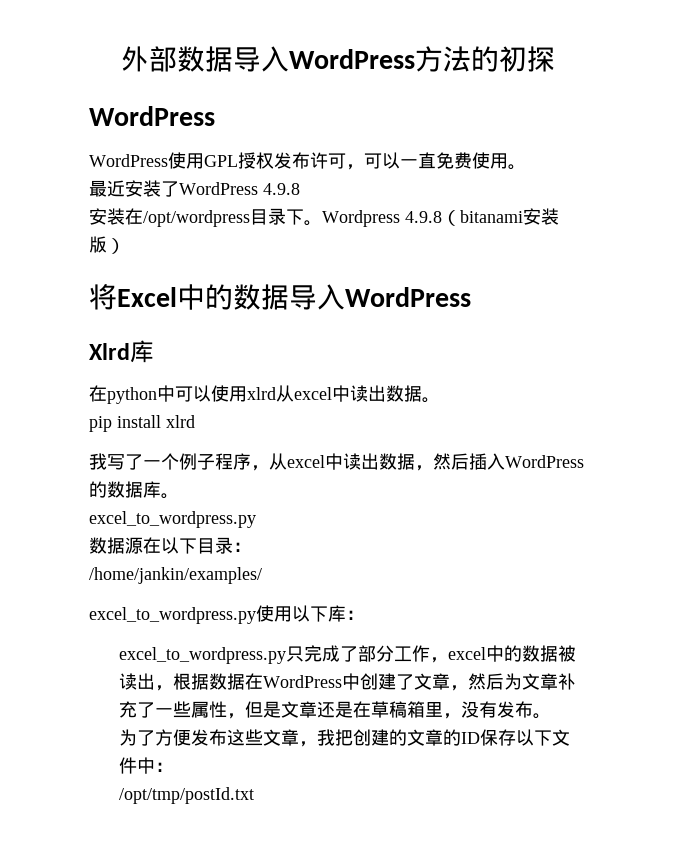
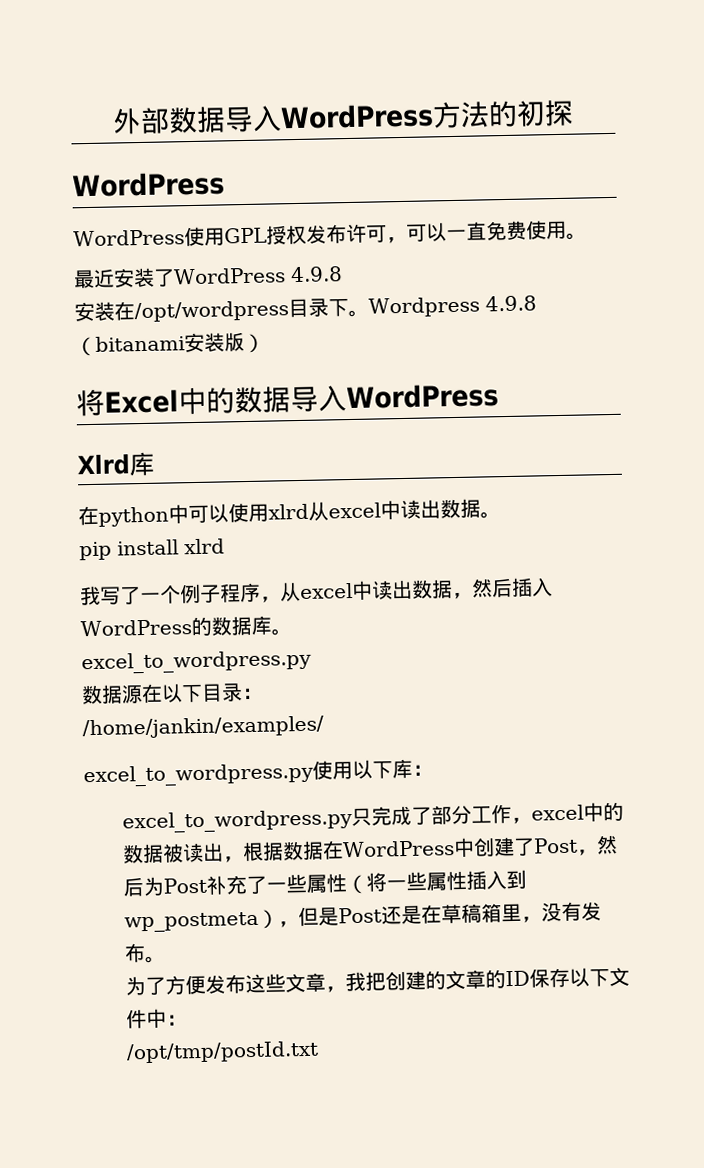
- excel_to_wordpress.py只完成了部分工作，excel中的数据被读出，根据数据在WordPress中创建了文章，然后为文章补充了一些属性，但是文章还是在草稿箱里，没有发布。
+ excel_to_wordpress.py只完成了部分工作，excel中的数据被读出，根据数据在WordPress中创建了Post，然后为Post补充了一些属性（将一些属性插入到wp_postmeta），但是Post还是在草稿箱里，没有发布。

